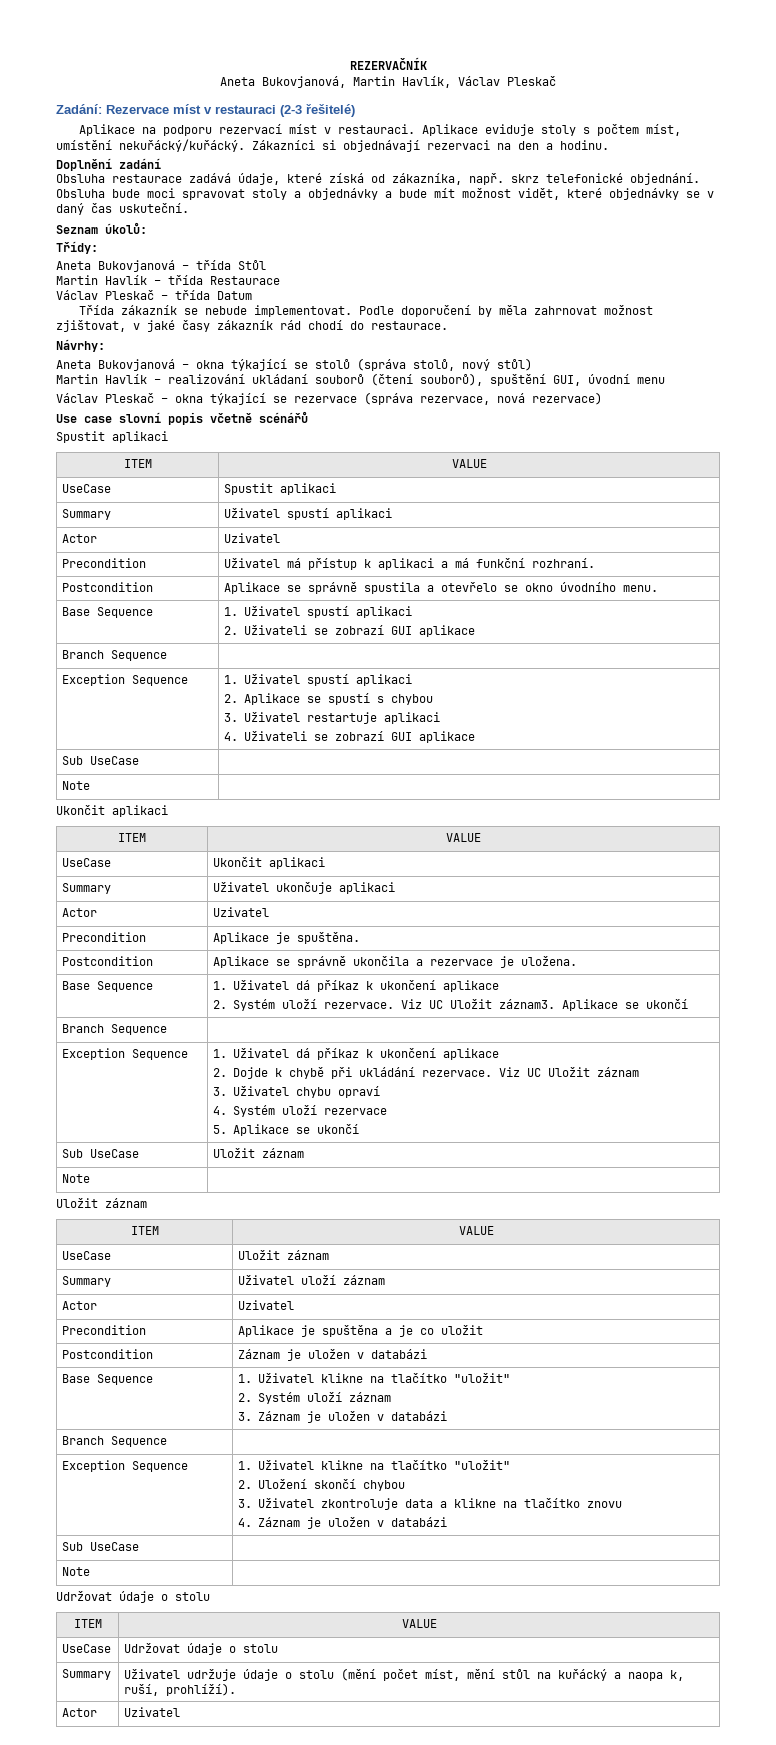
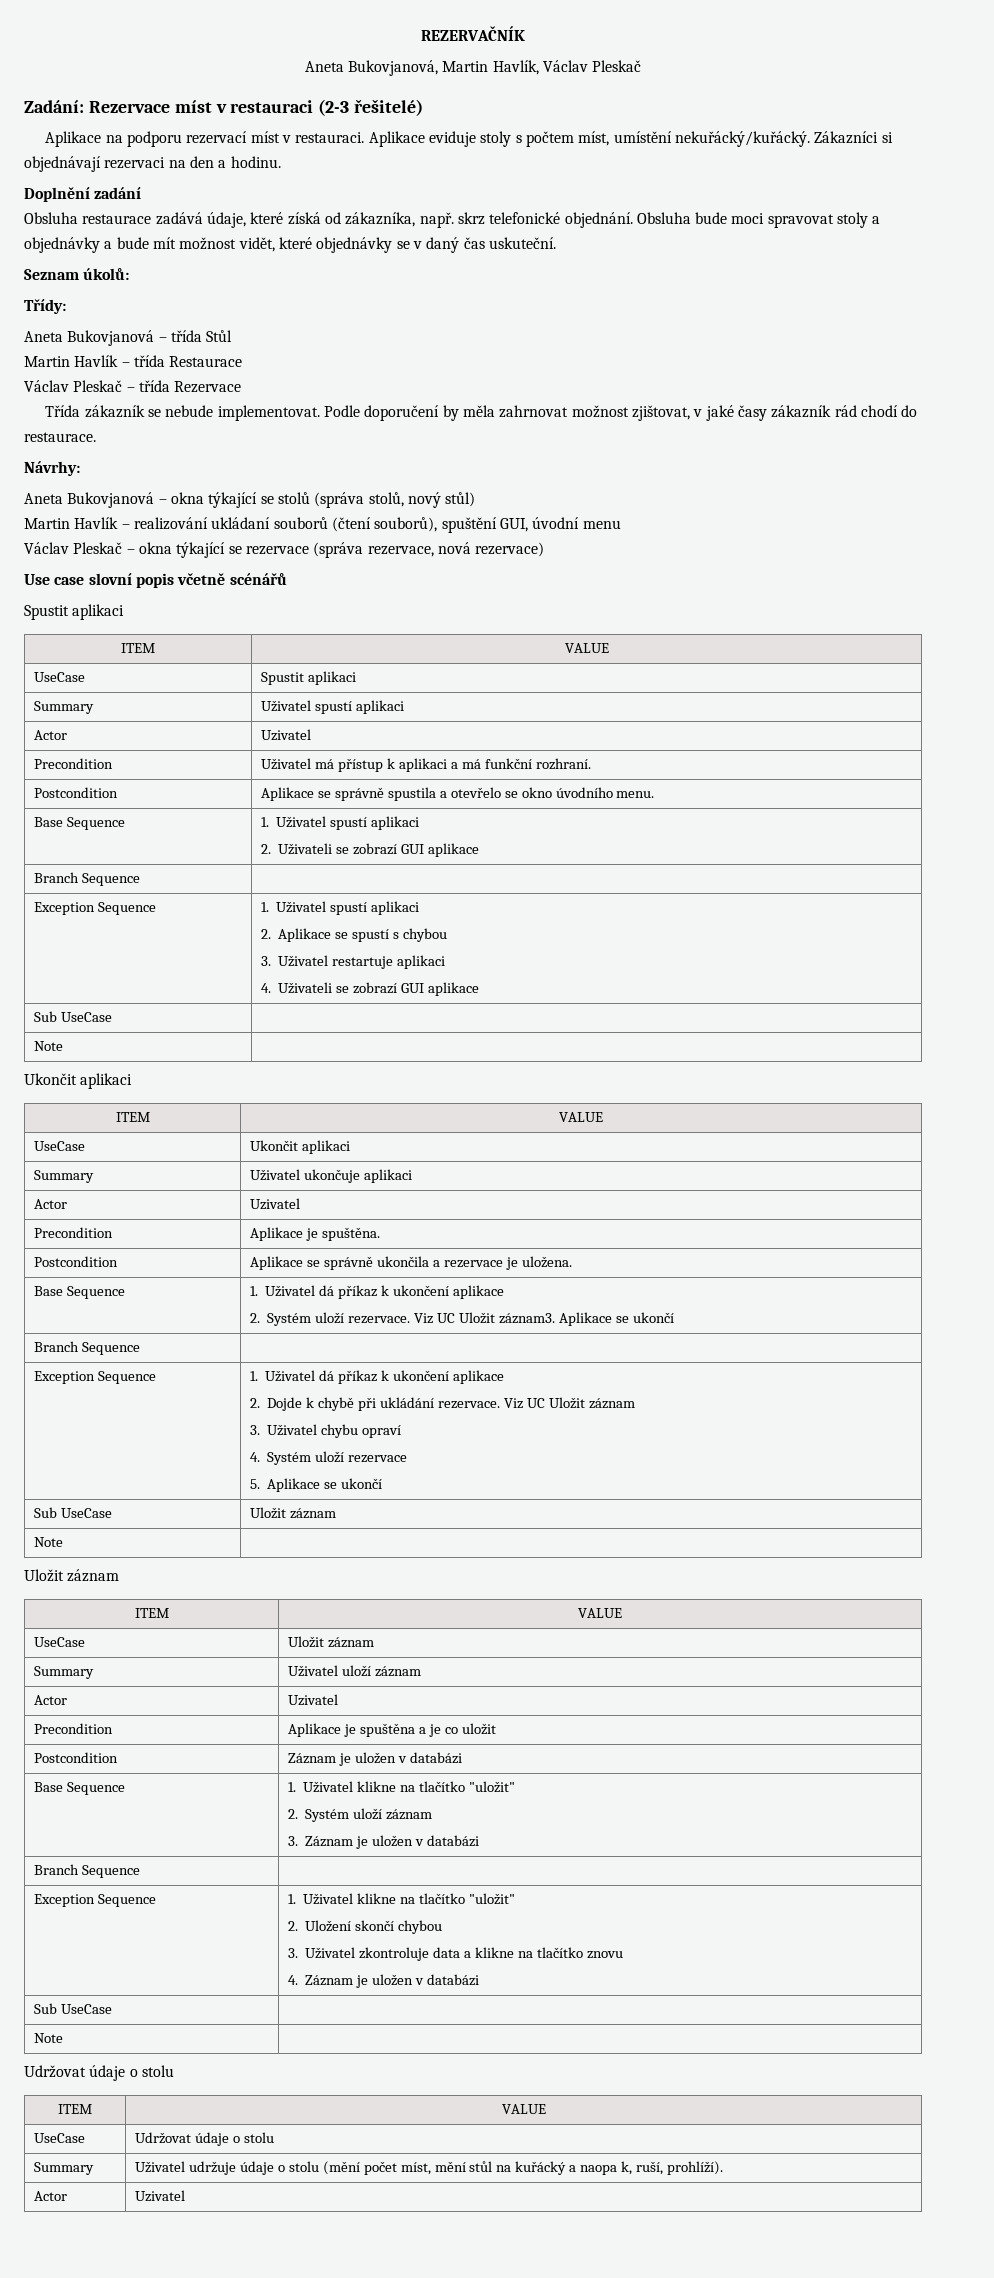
- Václav Pleskač – třída Datum
+ Václav Pleskač – třída Rezervace

